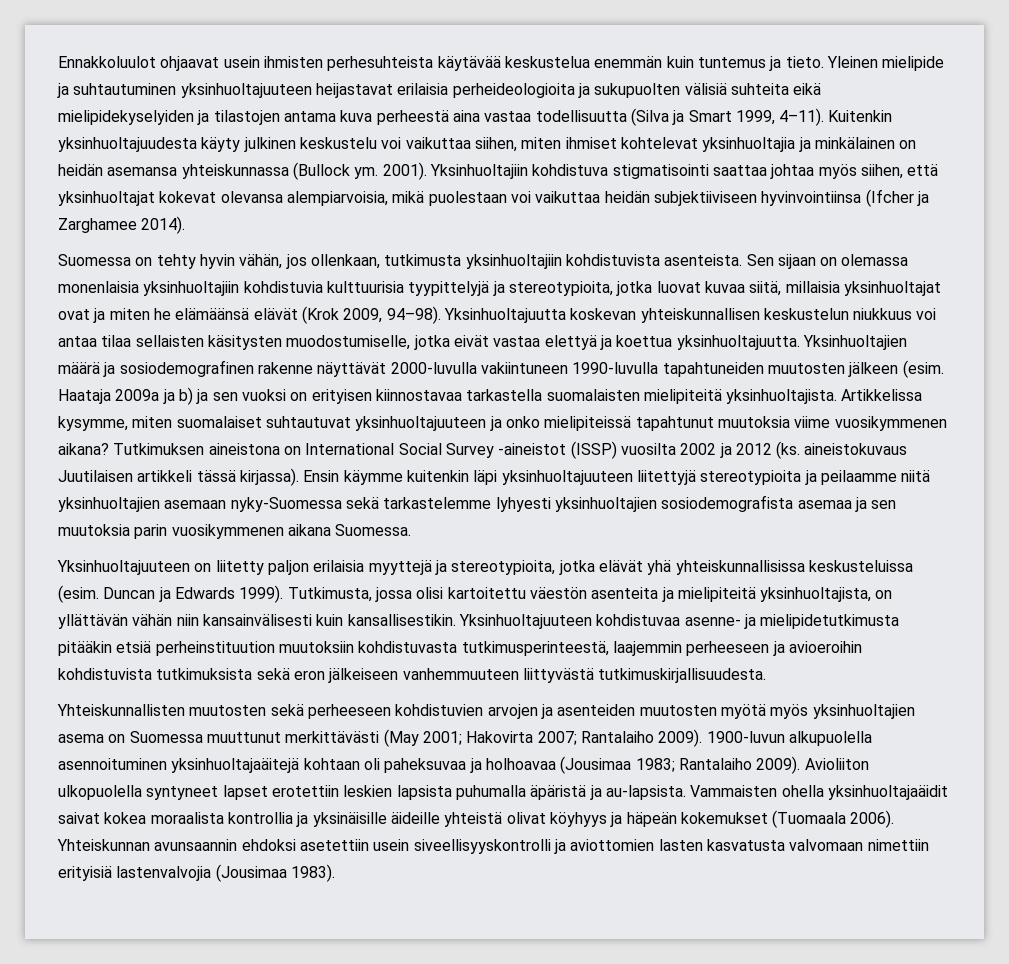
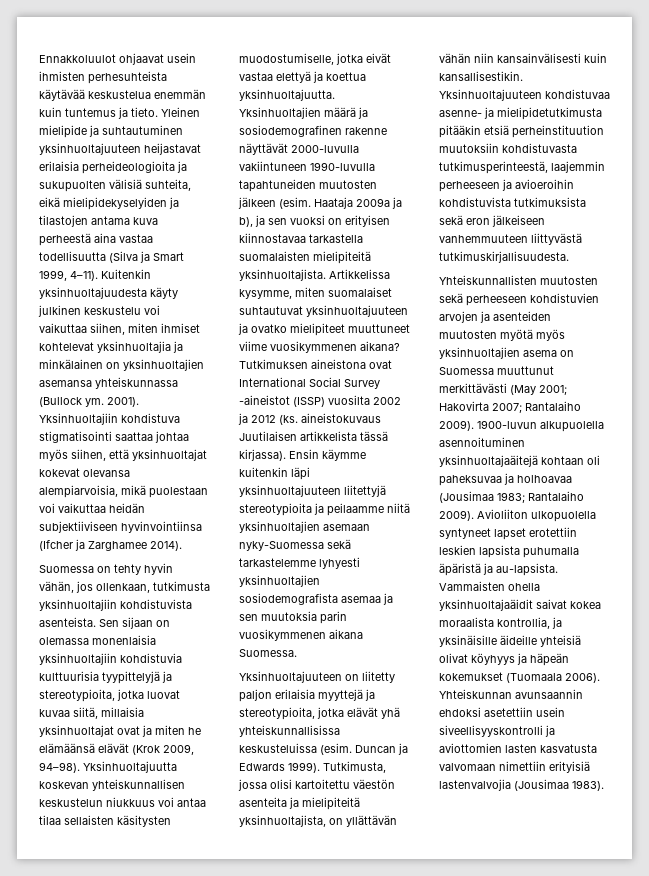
- Yleinen mielipide ja suhtautuminen yksinhuoltajuuteen heijastavat erilaisia perheideologioita ja sukupuolten välisiä suhteita eikä mielipidekyselyiden ja tilastojen antama kuva perheestä aina vastaa todellisuutta (Silva ja Smart 1999, 4–11).
+ Yleinen mielipide ja suhtautuminen yksinhuoltajuuteen heijastavat erilaisia perheideologioita ja sukupuolten välisiä suhteita, eikä mielipidekyselyiden ja tilastojen antama kuva perheestä aina vastaa todellisuutta (Silva ja Smart 1999, 4–11).
- Kuitenkin yksinhuoltajuudesta käyty julkinen keskustelu voi vaikuttaa siihen, miten ihmiset kohtelevat yksinhuoltajia ja minkälainen on heidän asemansa yhteiskunnassa (Bullock ym.
+ Kuitenkin yksinhuoltajuudesta käyty julkinen keskustelu voi vaikuttaa siihen, miten ihmiset kohtelevat yksinhuoltajia ja minkälainen on yksinhuoltajien asemansa yhteiskunnassa (Bullock ym.
- Haataja 2009a ja b) ja sen vuoksi on erityisen kiinnostavaa tarkastella suomalaisten mielipiteitä yksinhuoltajista.
+ Haataja 2009a ja b), ja sen vuoksi on erityisen kiinnostavaa tarkastella suomalaisten mielipiteitä yksinhuoltajista.
- Artikkelissa kysymme, miten suomalaiset suhtautuvat yksinhuoltajuuteen ja onko mielipiteissä tapahtunut muutoksia viime vuosikymmenen aikana?
+ Artikkelissa kysymme, miten suomalaiset suhtautuvat yksinhuoltajuuteen ja ovatko mielipiteet muuttuneet viime vuosikymmenen aikana?
- Tutkimuksen aineistona on International Social Survey -aineistot (ISSP) vuosilta 2002 ja 2012 (ks. aineistokuvaus Juutilaisen artikkeli tässä kirjassa).
+ Tutkimuksen aineistona ovat International Social Survey -aineistot (ISSP) vuosilta 2002 ja 2012 (ks. aineistokuvaus Juutilaisen artikkelista tässä kirjassa).
- Vammaisten ohella yksinhuoltajaäidit saivat kokea moraalista kontrollia ja yksinäisille äideille yhteistä olivat köyhyys ja häpeän kokemukset (Tuomaala 2006).
+ Vammaisten ohella yksinhuoltajaäidit saivat kokea moraalista kontrollia, ja yksinäisille äideille yhteisiä olivat köyhyys ja häpeän kokemukset (Tuomaala 2006).

